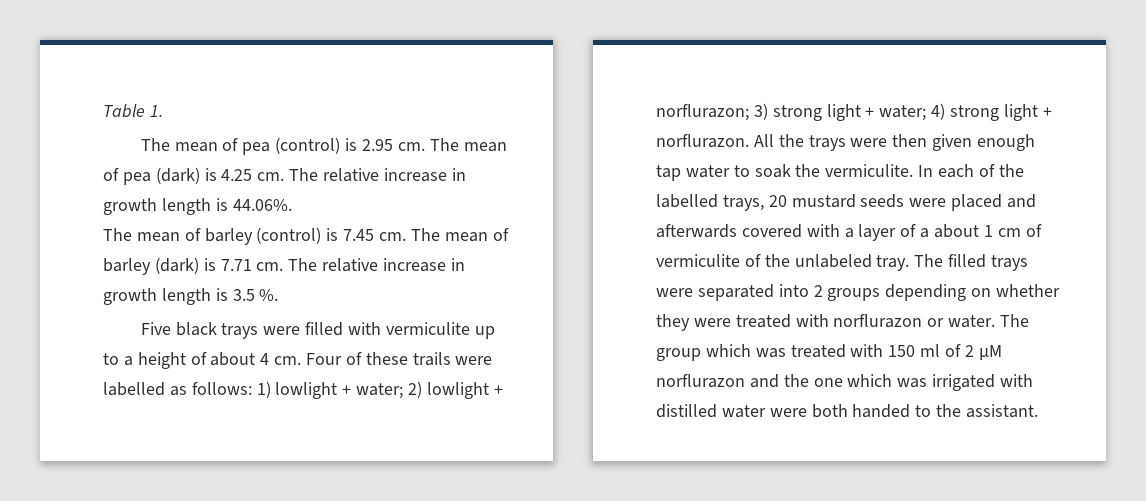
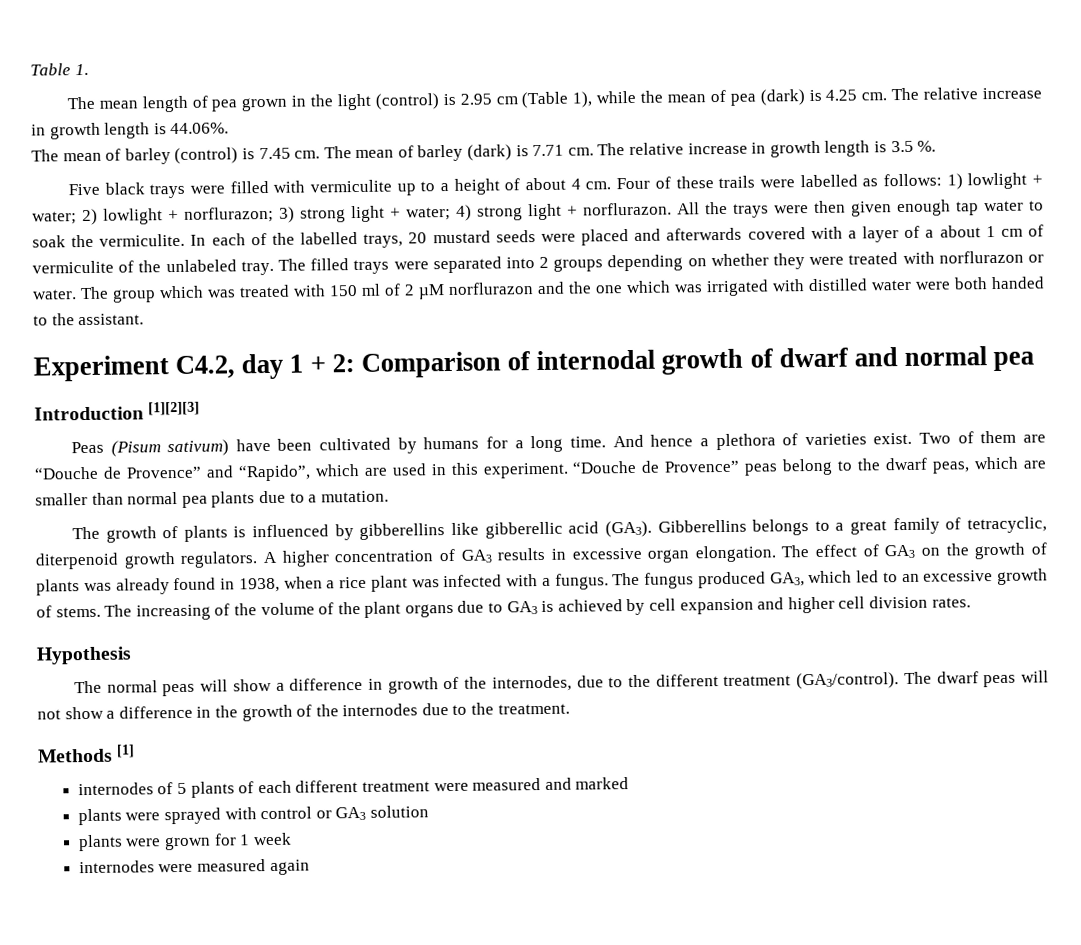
- The mean of pea (control) is 2.95 cm. The mean of pea (dark) is 4.25 cm.
+ The mean length of pea grown in the light (control) is 2.95 cm (Table 1), while the mean of pea (dark) is 4.25 cm.
+ Experiment C4.2, day 1 + 2: Comparison of internodal growth of dwarf and normal pea
+ Introduction [1][2][3]
+ Peas (Pisum sativum) have been cultivated by humans for a long time. And hence a plethora of varieties exist. Two of them are “Douche de Provence” and “Rapido”, which are used in this experiment. “Douche de Provence” peas belong to the dwarf peas, which are smaller than normal pea plants due to a mutation.
+ The growth of plants is influenced by gibberellins like gibberellic acid (GA3). Gibberellins belongs to a great family of tetracyclic, diterpenoid growth regulators. A higher concentration of GA3 results in excessive organ elongation. The effect of GA3 on the growth of plants was already found in 1938, when a rice plant was infected with a fungus. The fungus produced GA3, which led to an excessive growth of stems. The increasing of the volume of the plant organs due to GA3 is achieved by cell expansion and higher cell division rates.
+ Hypothesis
+ The normal peas will show a difference in growth of the internodes, due to the different treatment (GA3/control). The dwarf peas will not show a difference in the growth of the internodes due to the treatment.
+ Methods [1]
+ internodes of 5 plants of each different treatment were measured and marked
+ plants were sprayed with control or GA3 solution
+ plants were grown for 1 week
+ internodes were measured again

